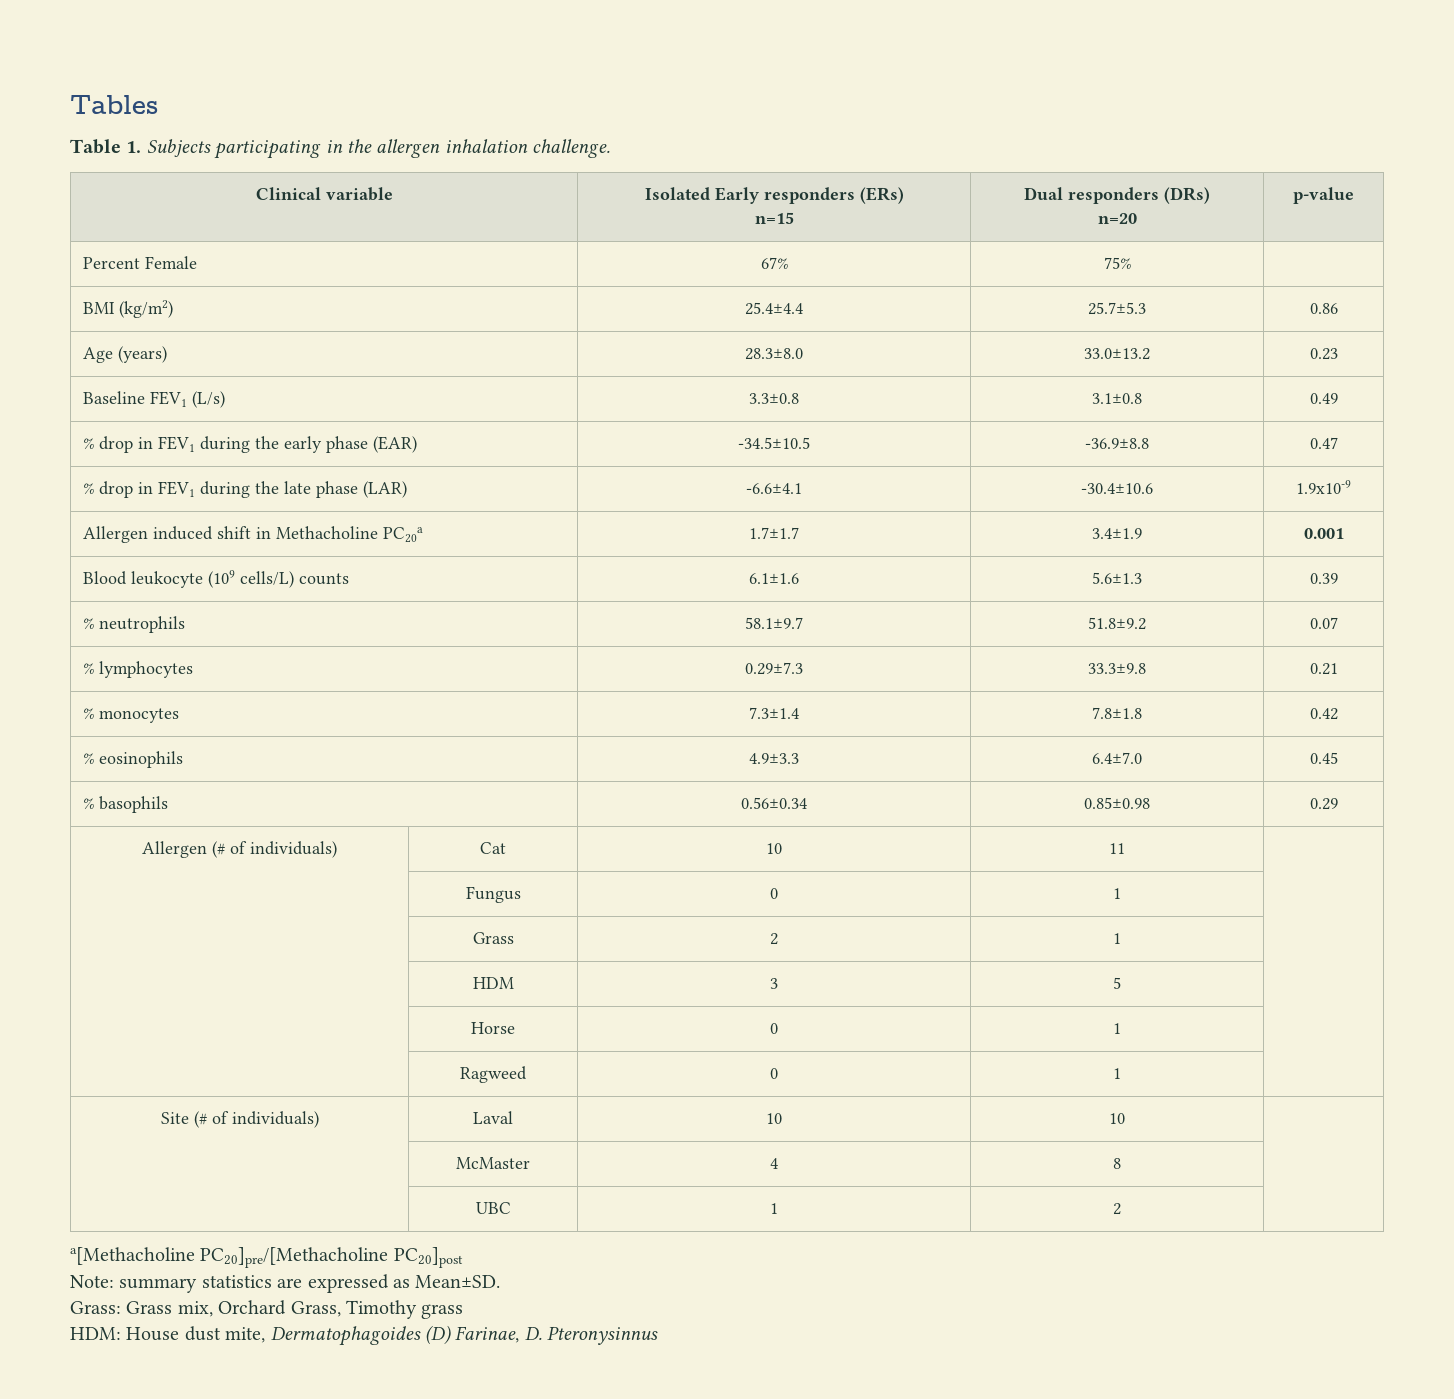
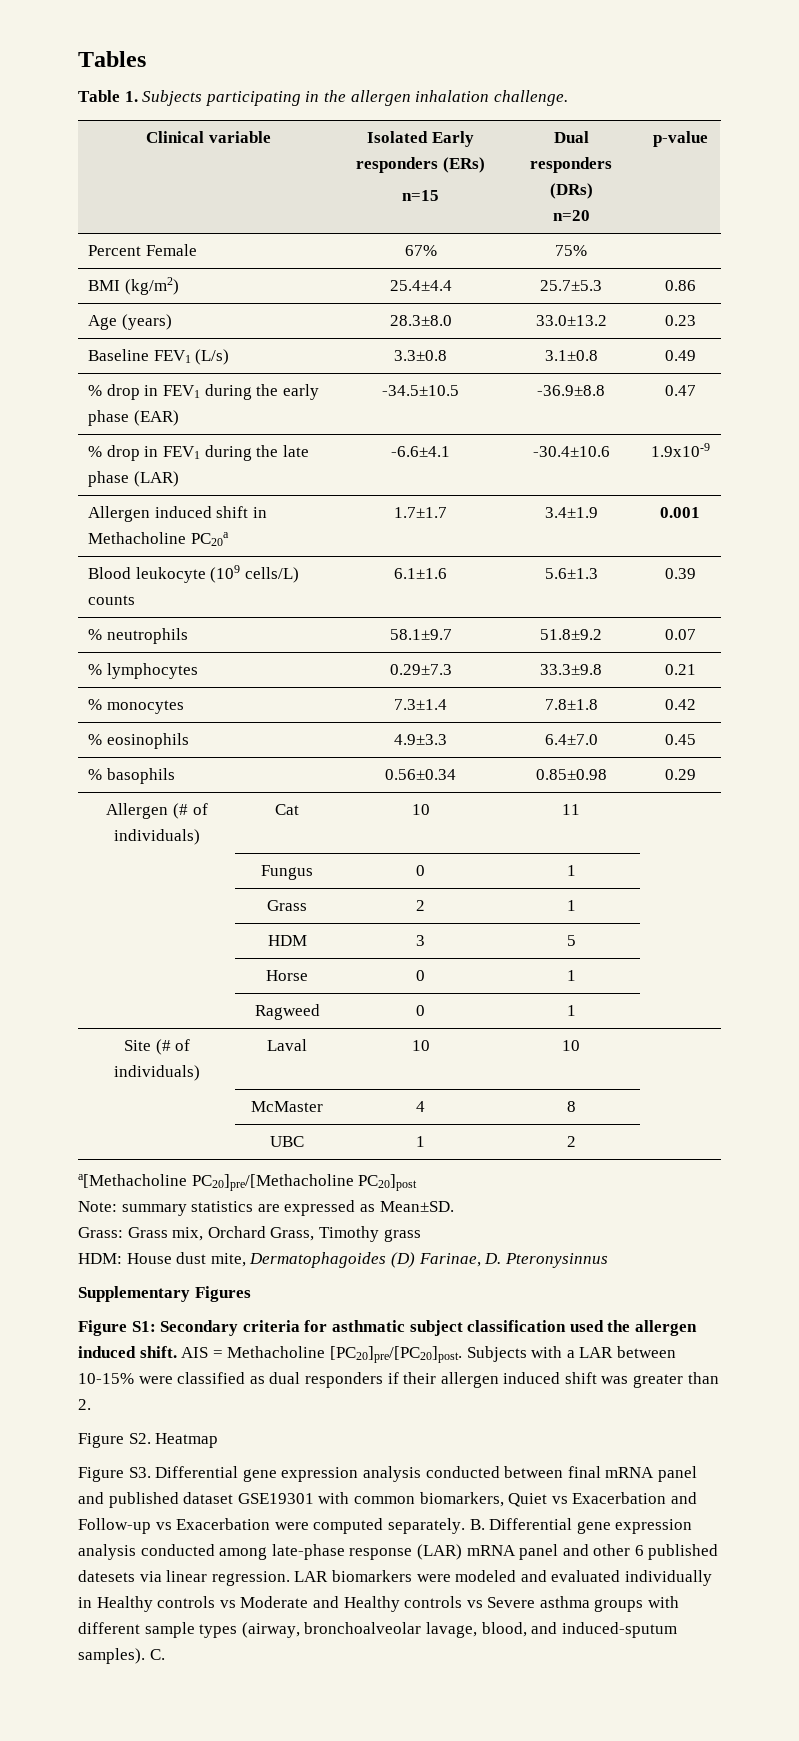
+ Supplementary Figures
+ Figure S1: Secondary criteria for asthmatic subject classification used the allergen induced shift. AIS = Methacholine [PC20]pre/[PC20]post. Subjects with a LAR between 10-15% were classified as dual responders if their allergen induced shift was greater than 2.
+ Figure S2. Heatmap
+ Figure S3. Differential gene expression analysis conducted between final mRNA panel and published dataset GSE19301 with common biomarkers, Quiet vs Exacerbation and Follow-up vs Exacerbation were computed separately. B. Differential gene expression analysis conducted among late-phase response (LAR) mRNA panel and other 6 published datesets via linear regression. LAR biomarkers were modeled and evaluated individually in Healthy controls vs Moderate and Healthy controls vs Severe asthma groups with different sample types (airway, bronchoalveolar lavage, blood, and induced-sputum samples). C.

